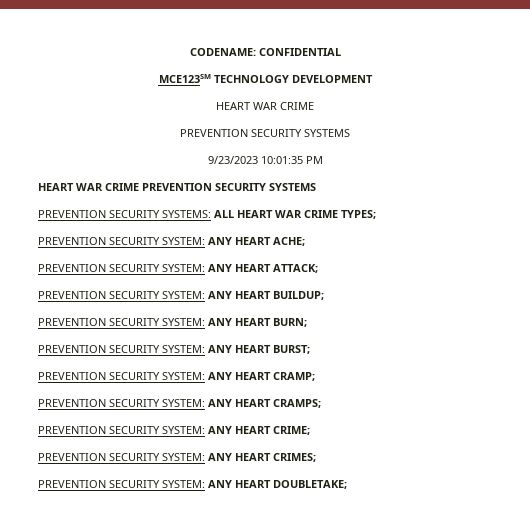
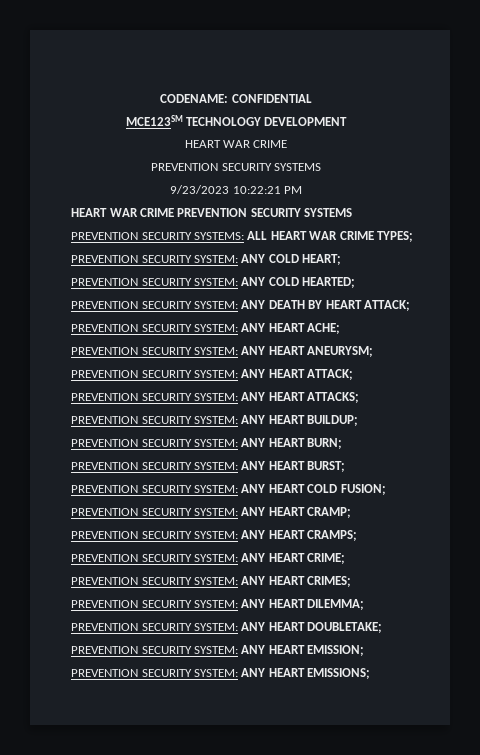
- 9/23/2023 10:01:35 PM
+ 9/23/2023 10:22:21 PM
+ PREVENTION SECURITY SYSTEM: ANY COLD HEART;
+ PREVENTION SECURITY SYSTEM: ANY COLD HEARTED;
+ PREVENTION SECURITY SYSTEM: ANY DEATH BY HEART ATTACK;
+ PREVENTION SECURITY SYSTEM: ANY HEART ANEURYSM;
+ PREVENTION SECURITY SYSTEM: ANY HEART ATTACKS;
+ PREVENTION SECURITY SYSTEM: ANY HEART COLD FUSION;
+ PREVENTION SECURITY SYSTEM: ANY HEART DILEMMA;
+ PREVENTION SECURITY SYSTEM: ANY HEART EMISSION;
+ PREVENTION SECURITY SYSTEM: ANY HEART EMISSIONS;

